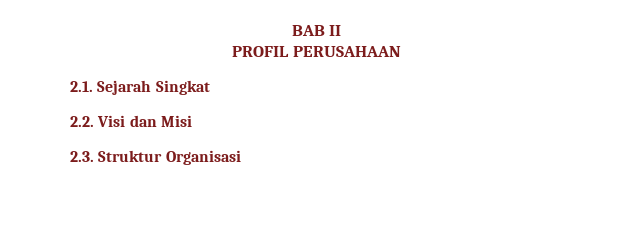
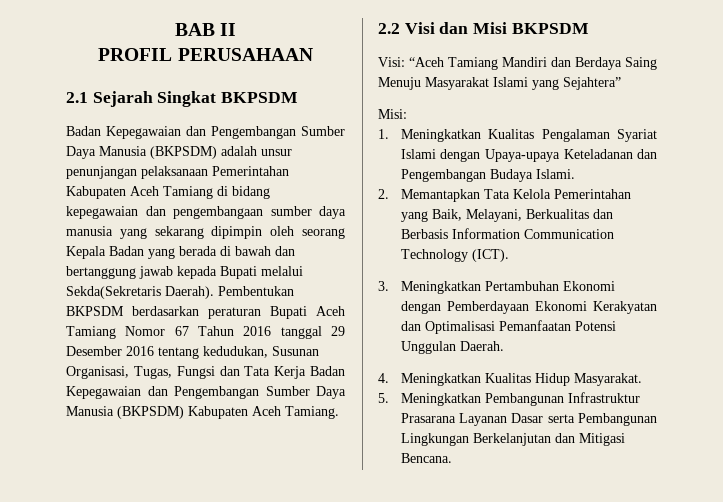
- 2.1. Sejarah Singkat
- 2.2. Visi dan Misi
- 2.3. Struktur Organisasi
+ 2.1 Sejarah Singkat BKPSDM
+ Badan Kepegawaian dan Pengembangan Sumber Daya Manusia (BKPSDM) adalah unsur penunjangan pelaksanaan Pemerintahan Kabupaten Aceh Tamiang di bidang kepegawaian dan pengembangaan sumber daya manusia yang sekarang dipimpin oleh seorang Kepala Badan yang berada di bawah dan bertanggung jawab kepada Bupati melalui Sekda(Sekretaris Daerah). Pembentukan BKPSDM berdasarkan peraturan Bupati Aceh Tamiang Nomor 67 Tahun 2016 tanggal 29 Desember 2016 tentang kedudukan, Susunan Organisasi, Tugas, Fungsi dan Tata Kerja Badan Kepegawaian dan Pengembangan Sumber Daya Manusia (BKPSDM) Kabupaten Aceh Tamiang.
+ 2.2 Visi dan Misi BKPSDM
+ Visi: “Aceh Tamiang Mandiri dan Berdaya Saing Menuju Masyarakat Islami yang Sejahtera”
+ Misi:
+ 1. Meningkatkan Kualitas Pengalaman Syariat Islami dengan Upaya-upaya Keteladanan dan Pengembangan Budaya Islami.
+ 2. Memantapkan Tata Kelola Pemerintahan yang Baik, Melayani, Berkualitas dan Berbasis Information Communication Technology (ICT).
+ 3. Meningkatkan Pertambuhan Ekonomi dengan Pemberdayaan Ekonomi Kerakyatan dan Optimalisasi Pemanfaatan Potensi Unggulan Daerah.
+ 4. Meningkatkan Kualitas Hidup Masyarakat.
+ 5. Meningkatkan Pembangunan Infrastruktur Prasarana Layanan Dasar serta Pembangunan Lingkungan Berkelanjutan dan Mitigasi Bencana.

